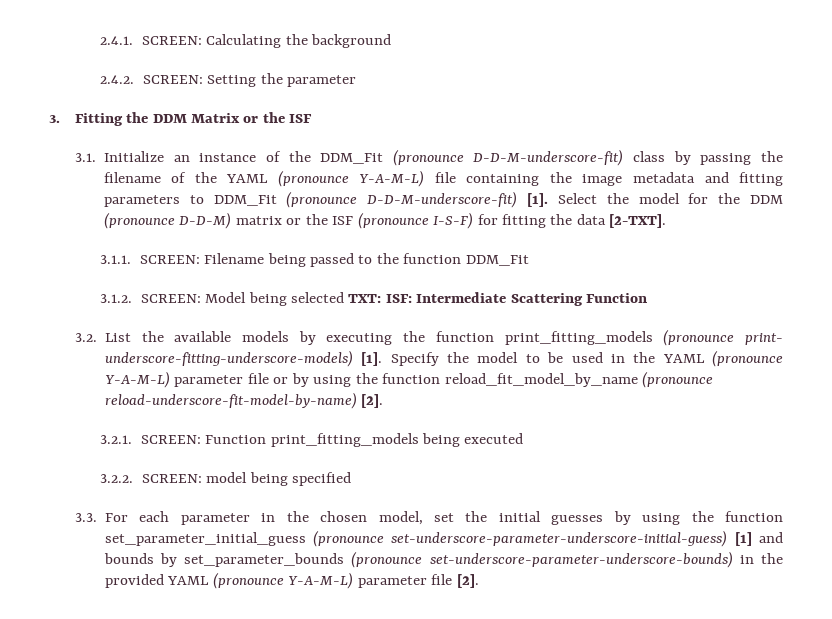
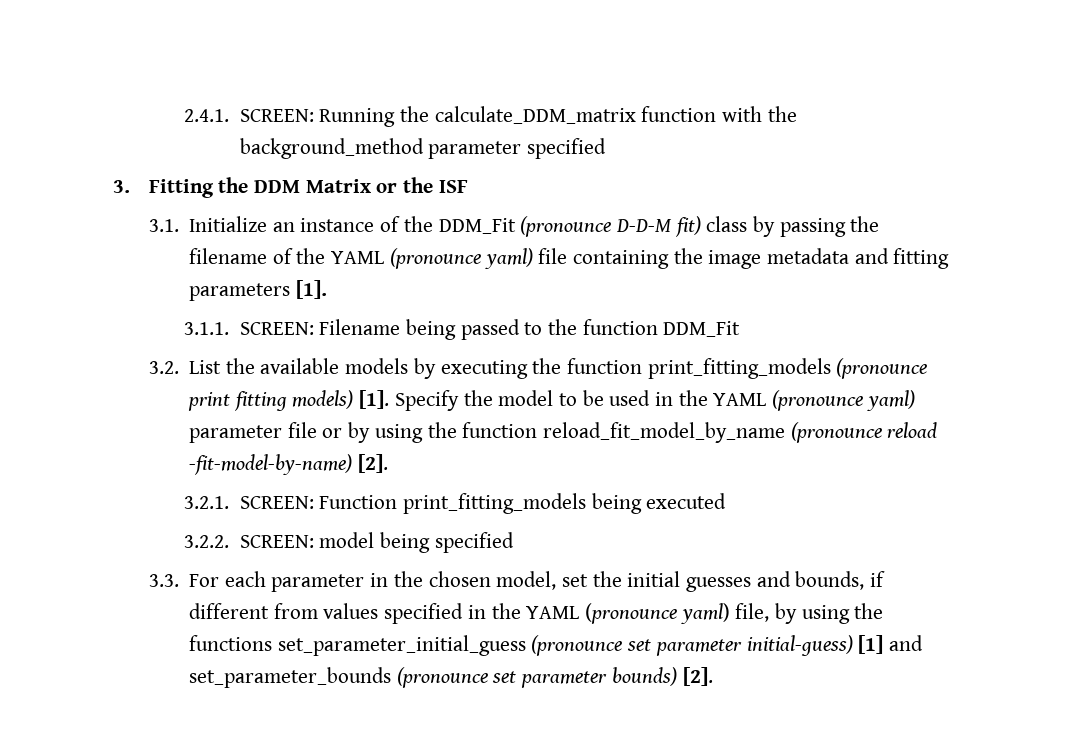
- 2.4.1. SCREEN: Calculating the background
- 2.4.2. SCREEN: Setting the parameter
+ 2.4.1. SCREEN: Running the calculate_DDM_matrix function with the background_method parameter specified
- 3.1. Initialize an instance of the DDM_Fit (pronounce D-D-M-underscore-fit) class by passing the filename of the YAML (pronounce Y-A-M-L) file containing the image metadata and fitting parameters to DDM_Fit (pronounce D-D-M-underscore-fit) [1]. Select the model for the DDM (pronounce D-D-M) matrix or the ISF (pronounce I-S-F) for fitting the data [2-TXT].
+ 3.1. Initialize an instance of the DDM_Fit (pronounce D-D-M fit) class by passing the filename of the YAML (pronounce yaml) file containing the image metadata and fitting parameters [1].
- 3.1.2. SCREEN: Model being selected TXT: ISF: Intermediate Scattering Function
- 3.2. List the available models by executing the function print_fitting_models (pronounce print- underscore-fitting-underscore-models) [1].
+ 3.2. List the available models by executing the function print_fitting_models (pronounce print fitting models) [1].
- Specify the model to be used in the YAML (pronounce Y-A-M-L) parameter file or by using the function reload_fit_model_by_name (pronounce reload-underscore-fit-model-by-name) [2].
+ Specify the model to be used in the YAML (pronounce yaml) parameter file or by using the function reload_fit_model_by_name (pronounce reload -fit-model-by-name) [2].
- 3.3. For each parameter in the chosen model, set the initial guesses by using the function set_parameter_initial_guess (pronounce set-underscore-parameter-underscore-initial-guess) [1] and bounds by set_parameter_bounds (pronounce set-underscore-parameter-underscore-bounds) in the provided YAML (pronounce Y-A-M-L) parameter file [2].
+ 3.3. For each parameter in the chosen model, set the initial guesses and bounds, if different from values specified in the YAML (pronounce yaml) file, by using the functions set_parameter_initial_guess (pronounce set parameter initial-guess) [1] and set_parameter_bounds (pronounce set parameter bounds) [2].

